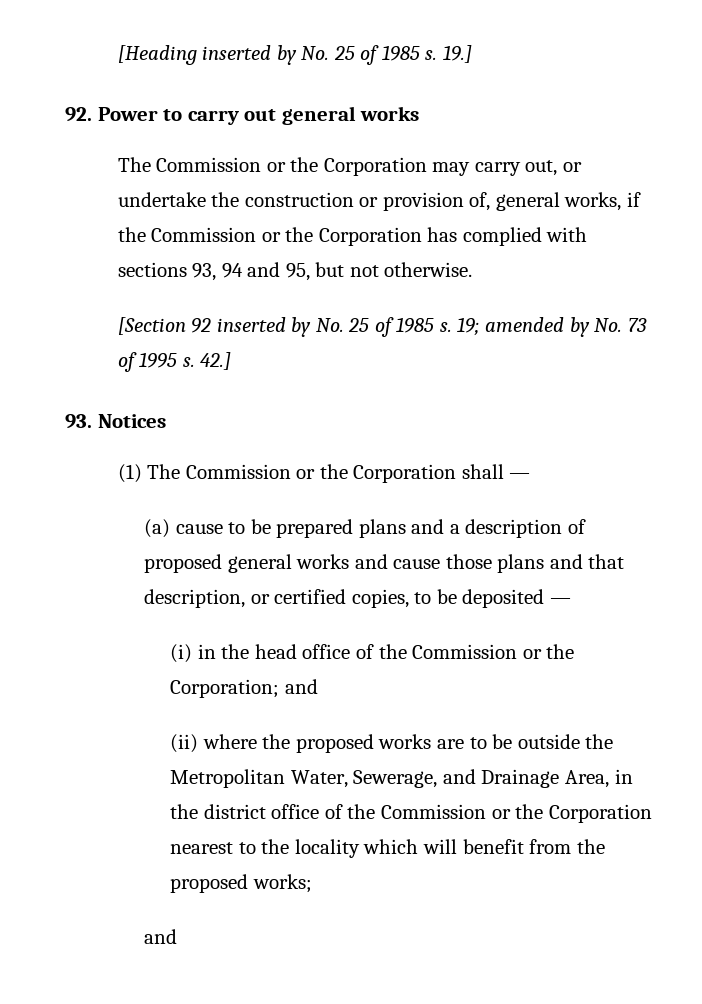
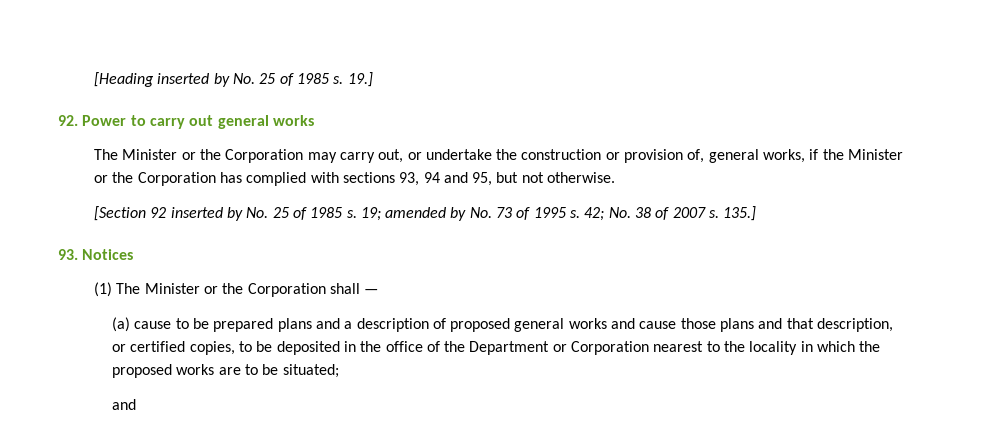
- The Commission or the Corporation may carry out, or undertake the construction or provision of, general works, if the Commission or the Corporation has complied with sections 93, 94 and 95, but not otherwise.
+ The Minister or the Corporation may carry out, or undertake the construction or provision of, general works, if the Minister or the Corporation has complied with sections 93, 94 and 95, but not otherwise.
- 42.]
+ 42; No. 38 of 2007 s. 135.]
- (1) The Commission or the Corporation shall —
+ (1) The Minister or the Corporation shall —
- (a) cause to be prepared plans and a description of proposed general works and cause those plans and that description, or certified copies, to be deposited —
- (i) in the head office of the Commission or the Corporation; and
- (ii) where the proposed works are to be outside the Metropolitan Water, Sewerage, and Drainage Area, in the district office of the Commission or the Corporation nearest to the locality which will benefit from the proposed works;
+ (a) cause to be prepared plans and a description of proposed general works and cause those plans and that description, or certified copies, to be deposited in the office of the Department or Corporation nearest to the locality in which the proposed works are to be situated;

